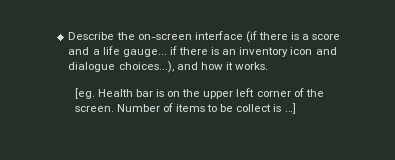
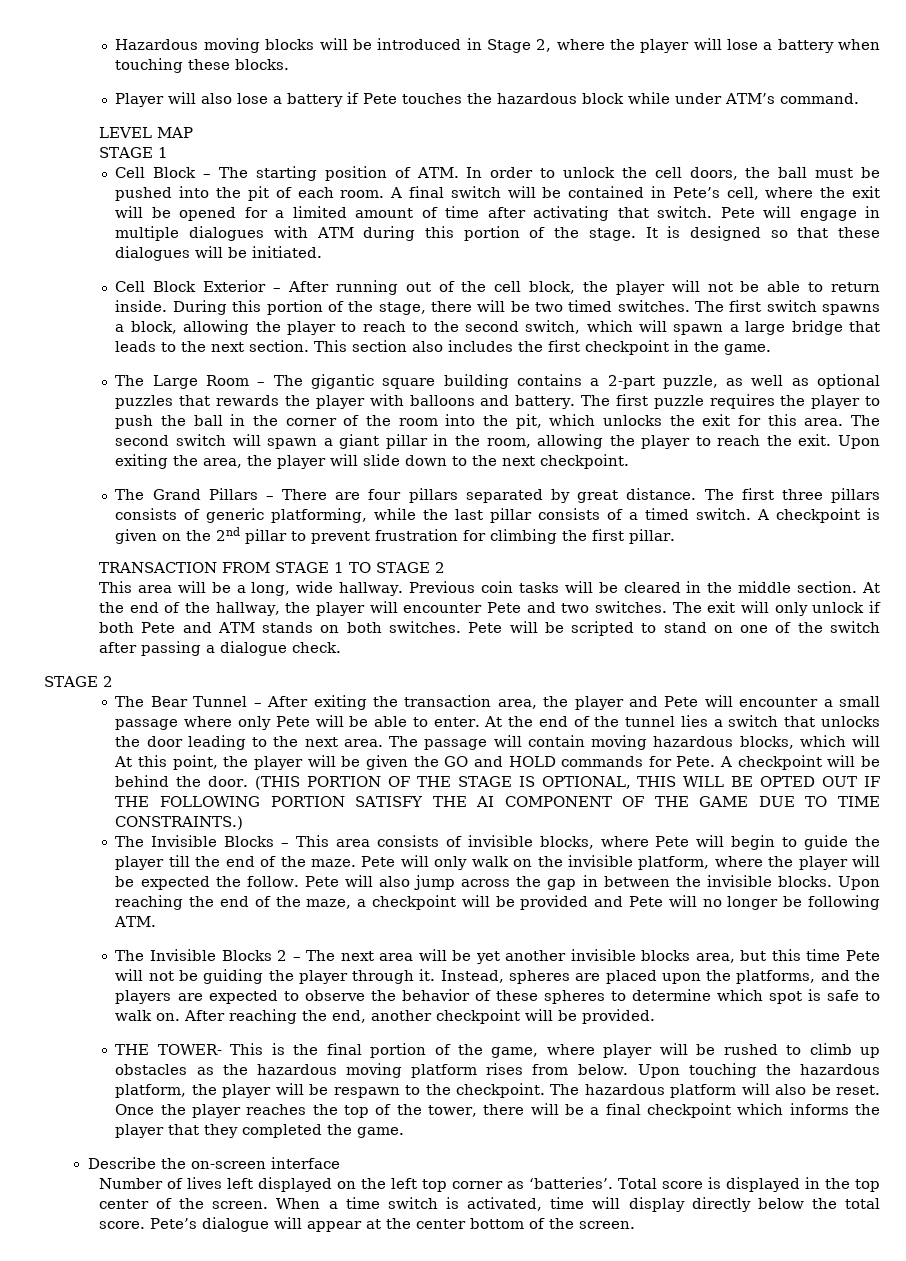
- Describe the on-screen interface (if there is a score and a life gauge... if there is an inventory icon and dialogue choices...), and how it works.
- [eg. Health bar is on the upper left corner of the screen. Number of items to be collect is …]
+ Hazardous moving blocks will be introduced in Stage 2, where the player will lose a battery when touching these blocks.
+ Player will also lose a battery if Pete touches the hazardous block while under ATM’s command.
+ LEVEL MAP
+ STAGE 1
+ Cell Block – The starting position of ATM. In order to unlock the cell doors, the ball must be pushed into the pit of each room. A final switch will be contained in Pete’s cell, where the exit will be opened for a limited amount of time after activating that switch. Pete will engage in multiple dialogues with ATM during this portion of the stage. It is designed so that these dialogues will be initiated.
+ Cell Block Exterior – After running out of the cell block, the player will not be able to return inside. During this portion of the stage, there will be two timed switches. The first switch spawns a block, allowing the player to reach to the second switch, which will spawn a large bridge that leads to the next section. This section also includes the first checkpoint in the game.
+ The Large Room – The gigantic square building contains a 2-part puzzle, as well as optional puzzles that rewards the player with balloons and battery. The first puzzle requires the player to push the ball in the corner of the room into the pit, which unlocks the exit for this area. The second switch will spawn a giant pillar in the room, allowing the player to reach the exit. Upon exiting the area, the player will slide down to the next checkpoint.
+ The Grand Pillars – There are four pillars separated by great distance. The first three pillars consists of generic platforming, while the last pillar consists of a timed switch. A checkpoint is given on the 2nd pillar to prevent frustration for climbing the first pillar.
+ TRANSACTION FROM STAGE 1 TO STAGE 2
+ This area will be a long, wide hallway. Previous coin tasks will be cleared in the middle section. At the end of the hallway, the player will encounter Pete and two switches. The exit will only unlock if both Pete and ATM stands on both switches. Pete will be scripted to stand on one of the switch after passing a dialogue check.
+ STAGE 2
+ The Bear Tunnel – After exiting the transaction area, the player and Pete will encounter a small passage where only Pete will be able to enter. At the end of the tunnel lies a switch that unlocks the door leading to the next area. The passage will contain moving hazardous blocks, which will At this point, the player will be given the GO and HOLD commands for Pete. A checkpoint will be behind the door. (THIS PORTION OF THE STAGE IS OPTIONAL, THIS WILL BE OPTED OUT IF THE FOLLOWING PORTION SATISFY THE AI COMPONENT OF THE GAME DUE TO TIME CONSTRAINTS.)
+ The Invisible Blocks – This area consists of invisible blocks, where Pete will begin to guide the player till the end of the maze. Pete will only walk on the invisible platform, where the player will be expected the follow. Pete will also jump across the gap in between the invisible blocks. Upon reaching the end of the maze, a checkpoint will be provided and Pete will no longer be following ATM.
+ The Invisible Blocks 2 – The next area will be yet another invisible blocks area, but this time Pete will not be guiding the player through it. Instead, spheres are placed upon the platforms, and the players are expected to observe the behavior of these spheres to determine which spot is safe to walk on. After reaching the end, another checkpoint will be provided.
+ THE TOWER- This is the final portion of the game, where player will be rushed to climb up obstacles as the hazardous moving platform rises from below. Upon touching the hazardous platform, the player will be respawn to the checkpoint. The hazardous platform will also be reset. Once the player reaches the top of the tower, there will be a final checkpoint which informs the player that they completed the game.
+ Describe the on-screen interface
+ Number of lives left displayed on the left top corner as ‘batteries’. Total score is displayed in the top center of the screen. When a time switch is activated, time will display directly below the total score. Pete’s dialogue will appear at the center bottom of the screen.

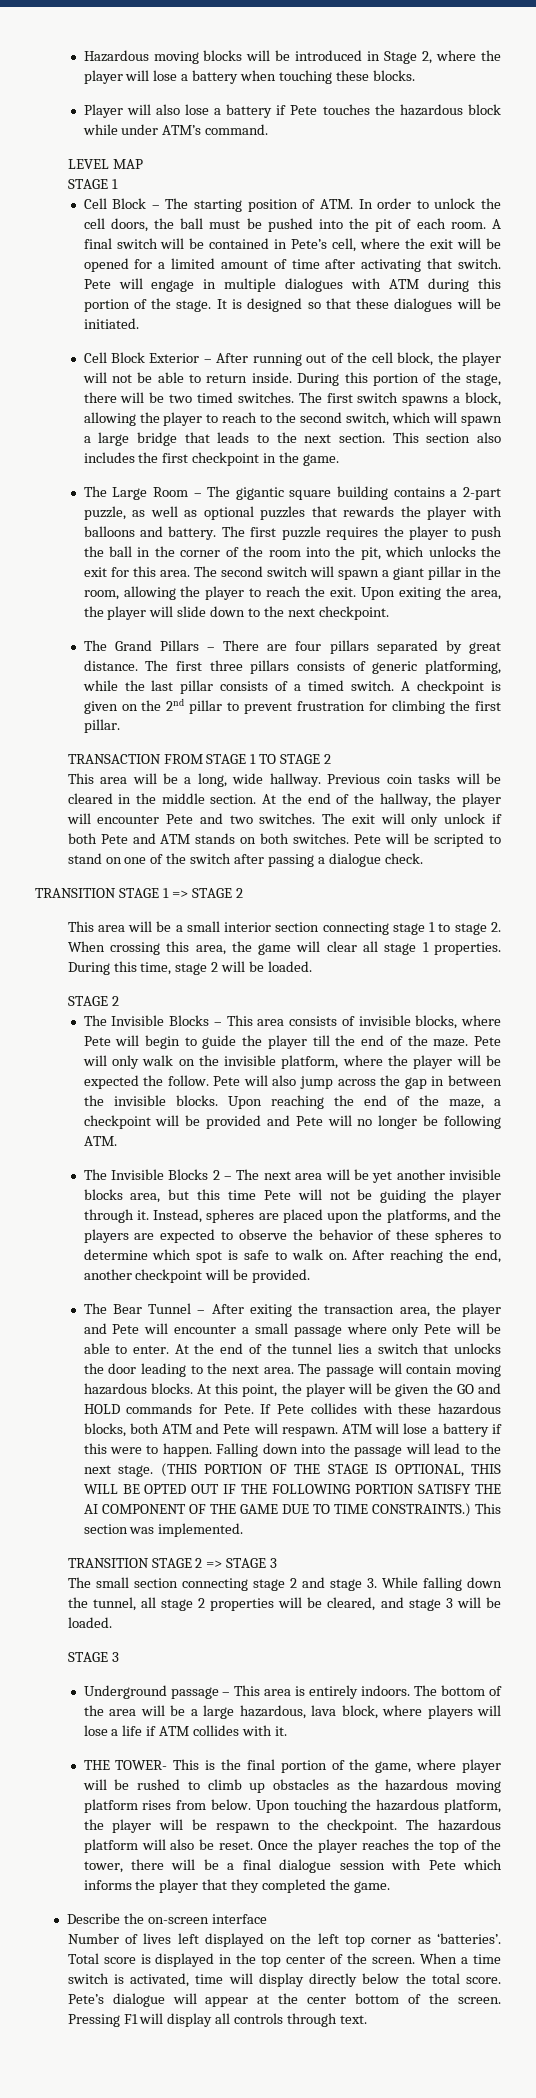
  Pete will be scripted to stand on one of the switch after passing a dialogue check.
+ TRANSITION STAGE 1 => STAGE 2
+ This area will be a small interior section connecting stage 1 to stage 2. When crossing this area, the game will clear all stage 1 properties. During this time, stage 2 will be loaded.
  STAGE 2
- The Bear Tunnel – After exiting the transaction area, the player and Pete will encounter a small passage where only Pete will be able to enter. At the end of the tunnel lies a switch that unlocks the door leading to the next area. The passage will contain moving hazardous blocks, which will At this point, the player will be given the GO and HOLD commands for Pete. A checkpoint will be behind the door. (THIS PORTION OF THE STAGE IS OPTIONAL, THIS WILL BE OPTED OUT IF THE FOLLOWING PORTION SATISFY THE AI COMPONENT OF THE GAME DUE TO TIME CONSTRAINTS.)
+ The Bear Tunnel – After exiting the transaction area, the player and Pete will encounter a small passage where only Pete will be able to enter. At the end of the tunnel lies a switch that unlocks the door leading to the next area. The passage will contain moving hazardous blocks. At this point, the player will be given the GO and HOLD commands for Pete. If Pete collides with these hazardous blocks, both ATM and Pete will respawn. ATM will lose a battery if this were to happen. Falling down into the passage will lead to the next stage. (THIS PORTION OF THE STAGE IS OPTIONAL, THIS WILL BE OPTED OUT IF THE FOLLOWING PORTION SATISFY THE AI COMPONENT OF THE GAME DUE TO TIME CONSTRAINTS.) This section was implemented.
+ TRANSITION STAGE 2 => STAGE 3
+ The small section connecting stage 2 and stage 3. While falling down the tunnel, all stage 2 properties will be cleared, and stage 3 will be loaded.
+ STAGE 3
+ Underground passage – This area is entirely indoors. The bottom of the area will be a large hazardous, lava block, where players will lose a life if ATM collides with it.
- Once the player reaches the top of the tower, there will be a final checkpoint which informs the player that they completed the game.
+ Once the player reaches the top of the tower, there will be a final dialogue session with Pete which informs the player that they completed the game.
+ Pressing F1 will display all controls through text.

